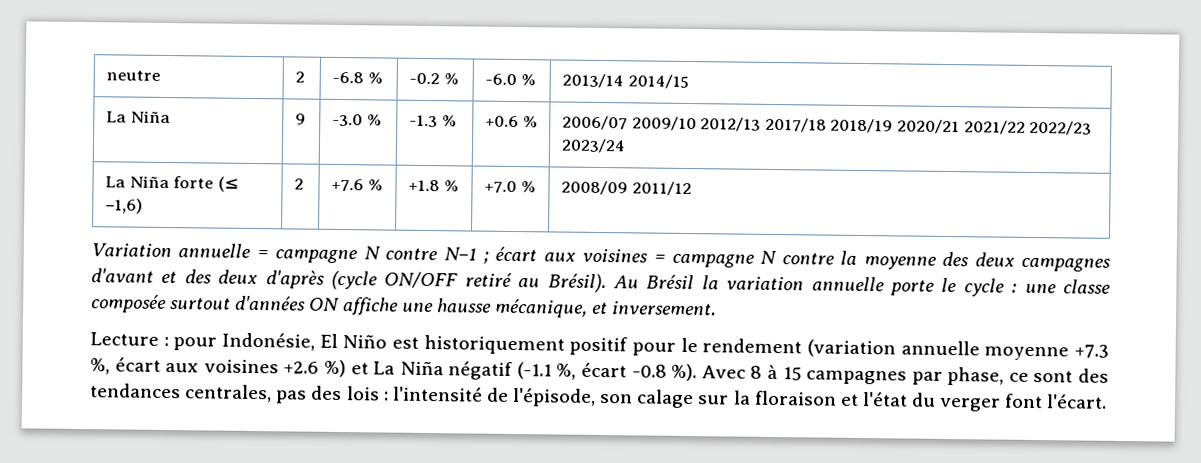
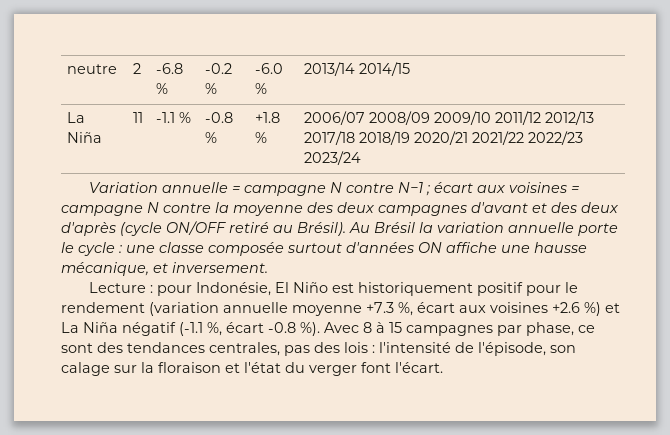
- La Niña | 9 | -3.0 % | -1.3 % | +0.6 % | 2006/07 2009/10 2012/13 2017/18 2018/19 2020/21 2021/22 2022/23 2023/24
+ La Niña | 11 | -1.1 % | -0.8 % | +1.8 % | 2006/07 2008/09 2009/10 2011/12 2012/13 2017/18 2018/19 2020/21 2021/22 2022/23 2023/24
- La Niña forte (≤ −1,6) | 2 | +7.6 % | +1.8 % | +7.0 % | 2008/09 2011/12

